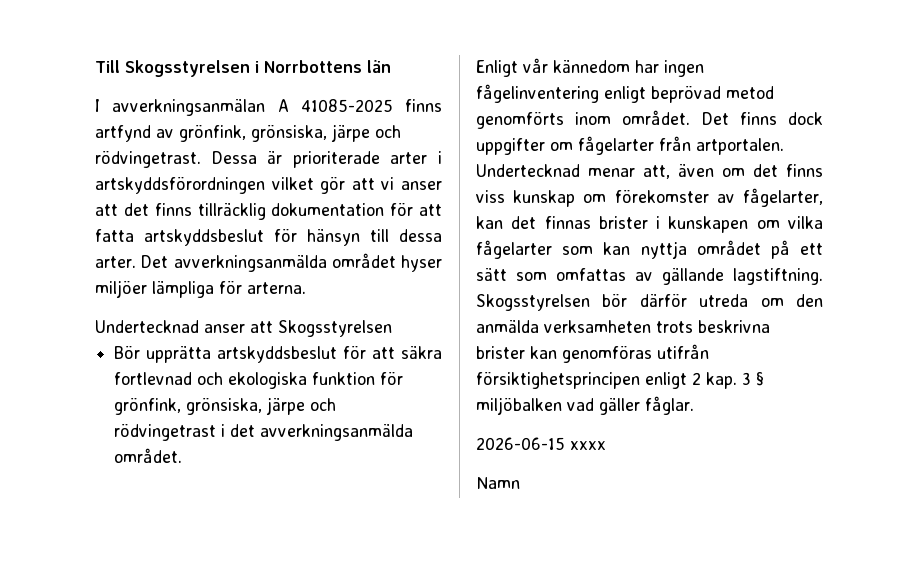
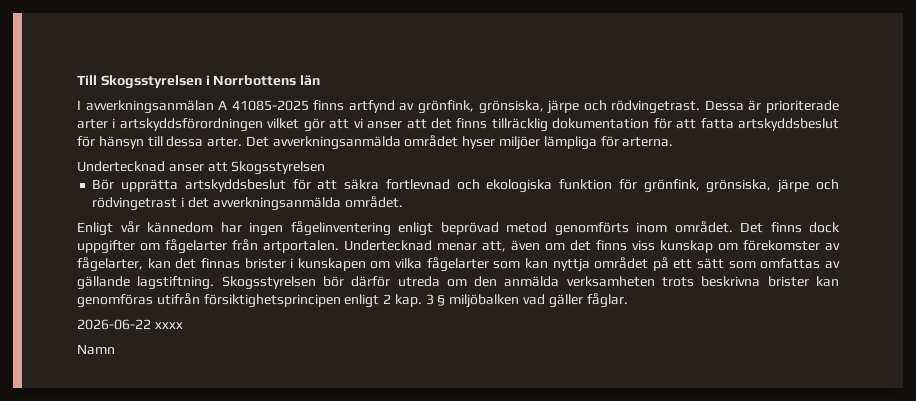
- 2026-06-15 xxxx
+ 2026-06-22 xxxx

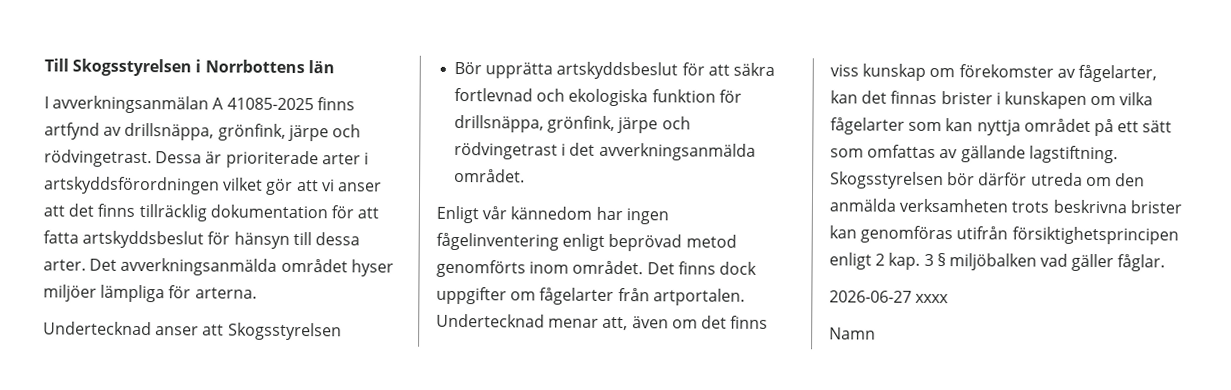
- I avverkningsanmälan A 41085-2025 finns artfynd av grönfink, grönsiska, järpe och rödvingetrast.
+ I avverkningsanmälan A 41085-2025 finns artfynd av drillsnäppa, grönfink, järpe och rödvingetrast.
- Bör upprätta artskyddsbeslut för att säkra fortlevnad och ekologiska funktion för grönfink, grönsiska, järpe och rödvingetrast i det avverkningsanmälda området.
+ Bör upprätta artskyddsbeslut för att säkra fortlevnad och ekologiska funktion för drillsnäppa, grönfink, järpe och rödvingetrast i det avverkningsanmälda området.
- 2026-06-22 xxxx
+ 2026-06-27 xxxx

